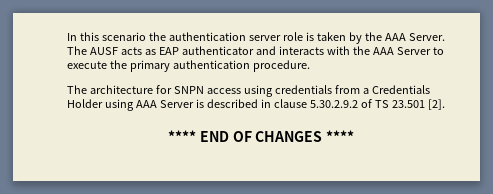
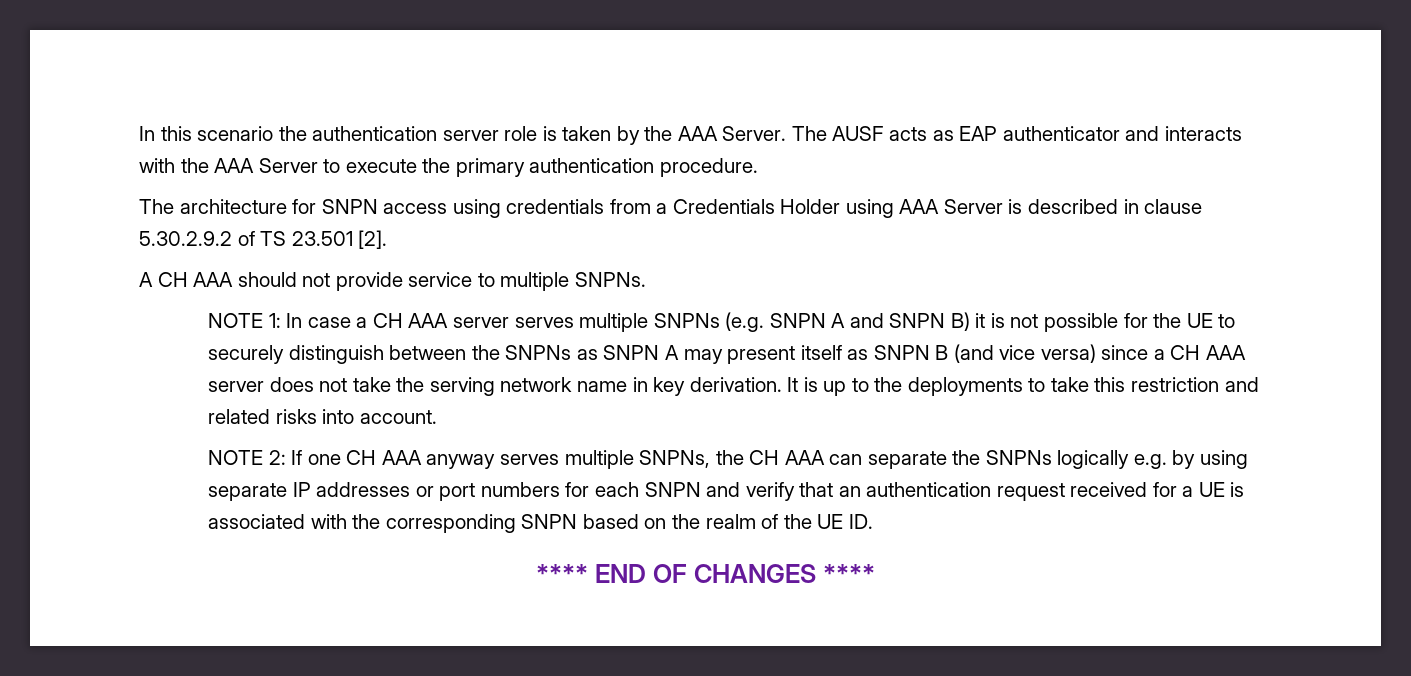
+ A CH AAA should not provide service to multiple SNPNs.
+ NOTE 1: In case a CH AAA server serves multiple SNPNs (e.g. SNPN A and SNPN B) it is not possible for the UE to securely distinguish between the SNPNs as SNPN A may present itself as SNPN B (and vice versa) since a CH AAA server does not take the serving network name in key derivation. It is up to the deployments to take this restriction and related risks into account.
+ NOTE 2: If one CH AAA anyway serves multiple SNPNs, the CH AAA can separate the SNPNs logically e.g. by using separate IP addresses or port numbers for each SNPN and verify that an authentication request received for a UE is associated with the corresponding SNPN based on the realm of the UE ID.

